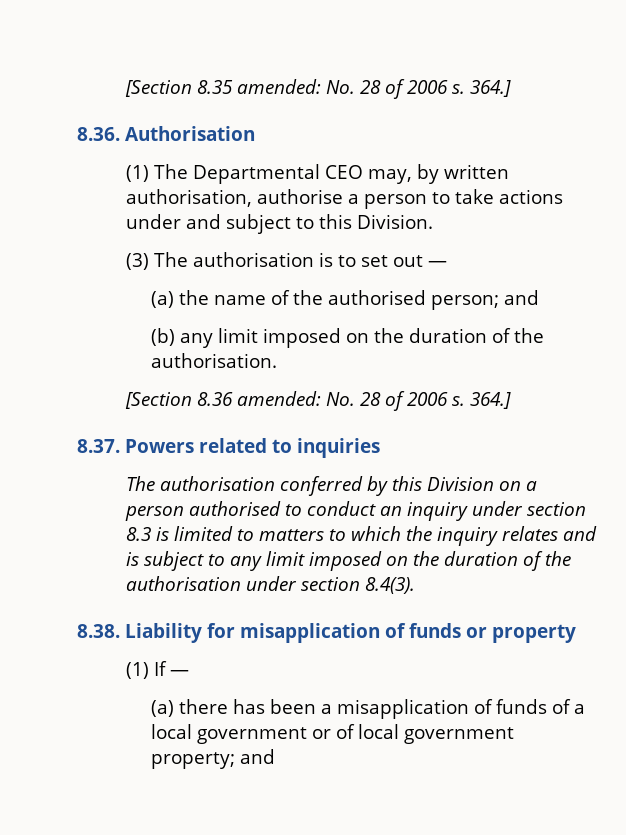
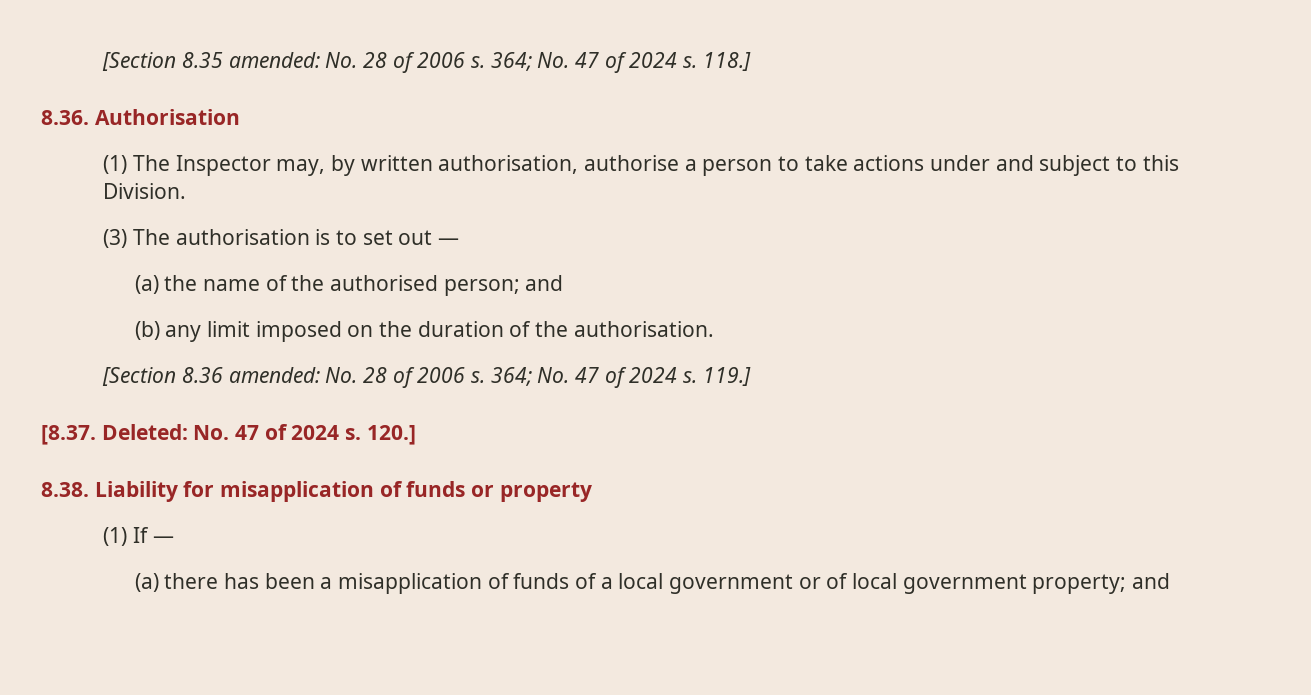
- [Section 8.35 amended: No. 28 of 2006 s. 364.]
+ [Section 8.35 amended: No. 28 of 2006 s. 364; No. 47 of 2024 s. 118.]
- (1) The Departmental CEO may, by written authorisation, authorise a person to take actions under and subject to this Division.
+ (1) The Inspector may, by written authorisation, authorise a person to take actions under and subject to this Division.
- [Section 8.36 amended: No. 28 of 2006 s. 364.]
- 8.37. Powers related to inquiries
- The authorisation conferred by this Division on a person authorised to conduct an inquiry under section 8.3 is limited to matters to which the inquiry relates and is subject to any limit imposed on the duration of the authorisation under section 8.4(3).
+ [Section 8.36 amended: No. 28 of 2006 s. 364; No. 47 of 2024 s. 119.]
+ [8.37. Deleted: No. 47 of 2024 s. 120.]

